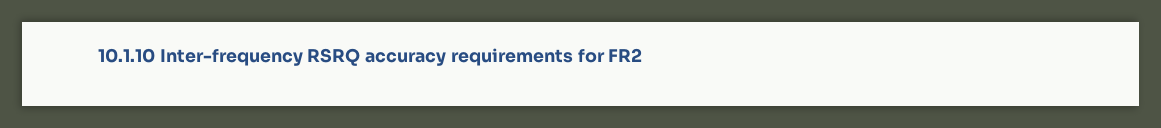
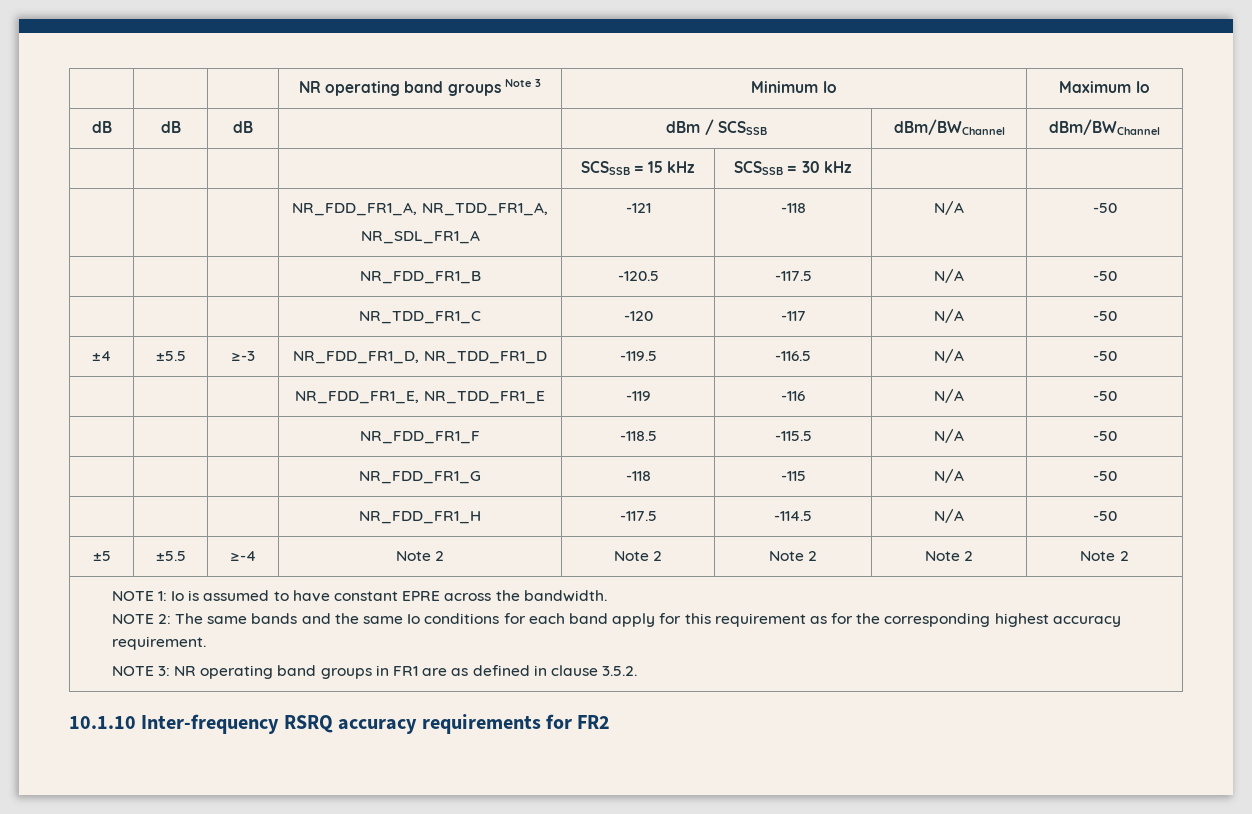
+ | | | NR operating band groups Note 3 | Minimum Io | Maximum Io
+ dB | dB | dB | | dBm / SCSSSB | dBm/BWChannel | dBm/BWChannel
+ | | | | SCSSSB = 15 kHz | SCSSSB = 30 kHz | |
+ | | | NR_FDD_FR1_A, NR_TDD_FR1_A,
+ NR_SDL_FR1_A | -121 | -118 | N/A | -50
+ | | | NR_FDD_FR1_B | -120.5 | -117.5 | N/A | -50
+ | | | NR_TDD_FR1_C | -120 | -117 | N/A | -50
+ ±4 | ±5.5 | ≥-3 | NR_FDD_FR1_D, NR_TDD_FR1_D | -119.5 | -116.5 | N/A | -50
+ | | | NR_FDD_FR1_E, NR_TDD_FR1_E | -119 | -116 | N/A | -50
+ | | | NR_FDD_FR1_F | -118.5 | -115.5 | N/A | -50
+ | | | NR_FDD_FR1_G | -118 | -115 | N/A | -50
+ | | | NR_FDD_FR1_H | -117.5 | -114.5 | N/A | -50
+ ±5 | ±5.5 | ≥-4 | Note 2 | Note 2 | Note 2 | Note 2 | Note 2
+ NOTE 1: Io is assumed to have constant EPRE across the bandwidth.
+ NOTE 2: The same bands and the same Io conditions for each band apply for this requirement as for the corresponding highest accuracy requirement.
+ NOTE 3: NR operating band groups in FR1 are as defined in clause 3.5.2.

